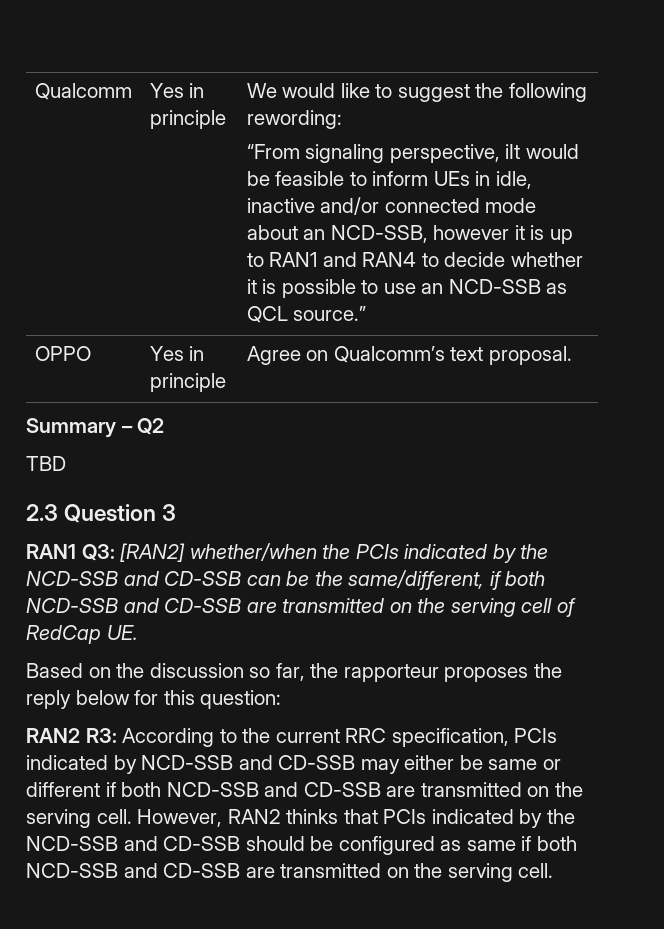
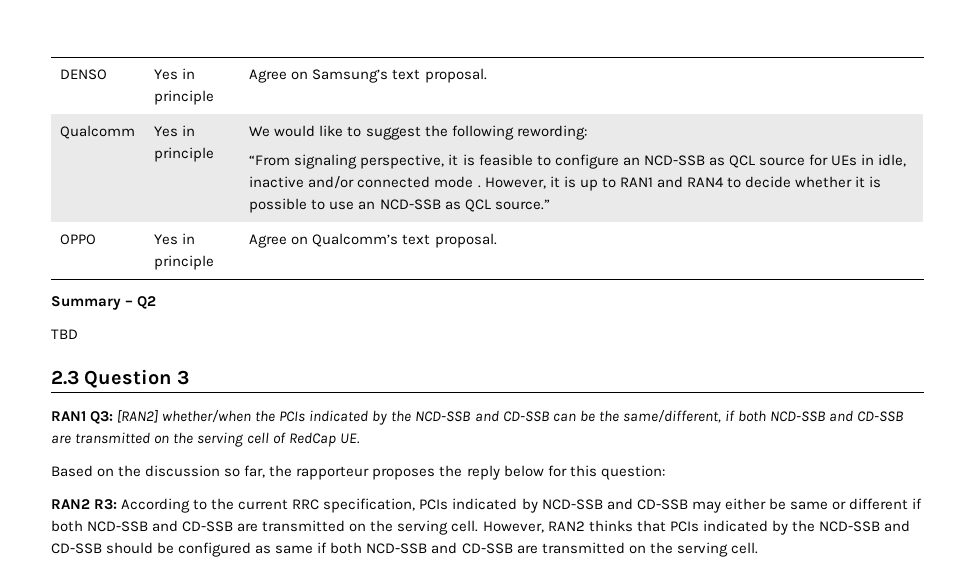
+ DENSO | Yes in principle | Agree on Samsung’s text proposal.
- “From signaling perspective, iIt would be feasible to inform UEs in idle, inactive and/or connected mode about an NCD-SSB, however it is up to RAN1 and RAN4 to decide whether it is possible to use an NCD-SSB as QCL source.”
+ “From signaling perspective, it is feasible to configure an NCD-SSB as QCL source for UEs in idle, inactive and/or connected mode . However, it is up to RAN1 and RAN4 to decide whether it is possible to use an NCD-SSB as QCL source.”

